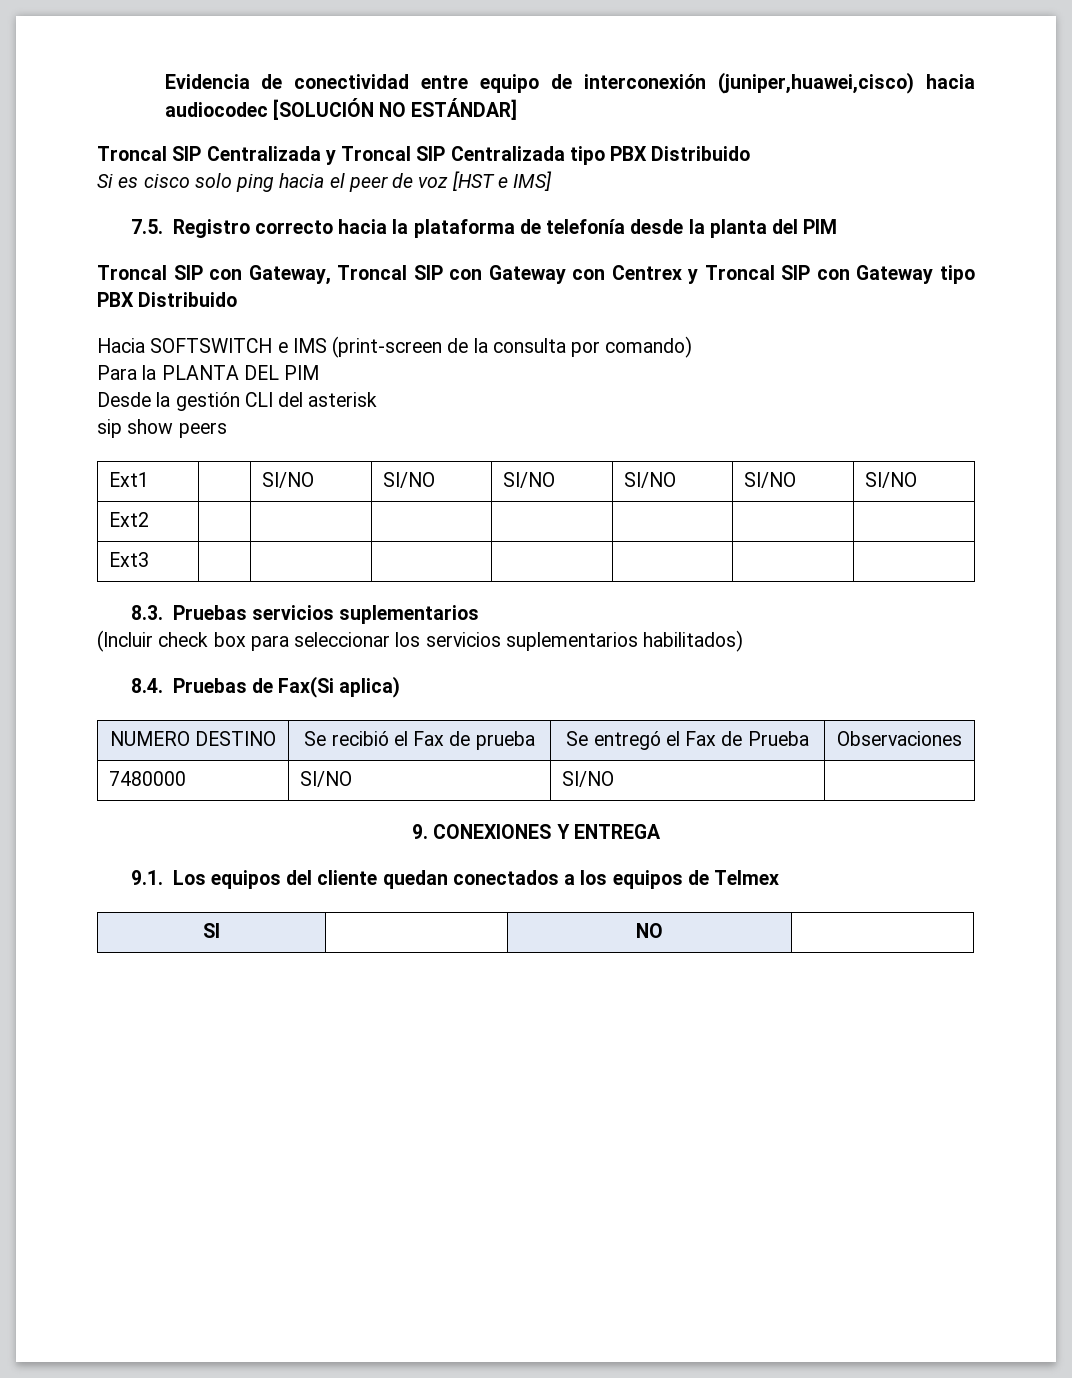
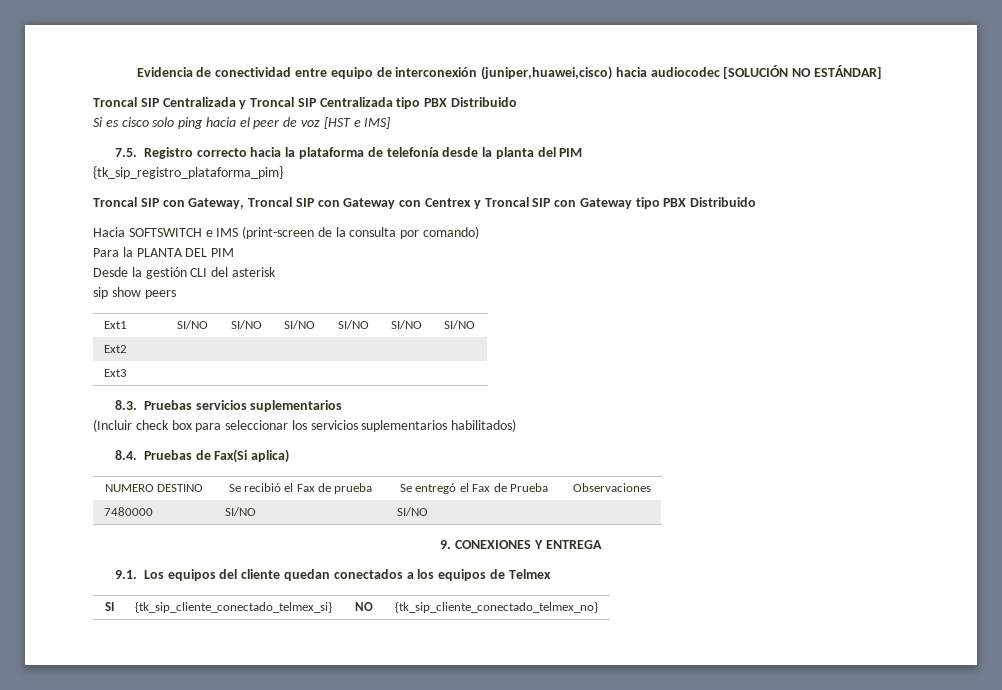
+ {tk_sip_registro_plataforma_pim}
- SI | | NO |
+ SI | {tk_sip_cliente_conectado_telmex_si} | NO | {tk_sip_cliente_conectado_telmex_no}

